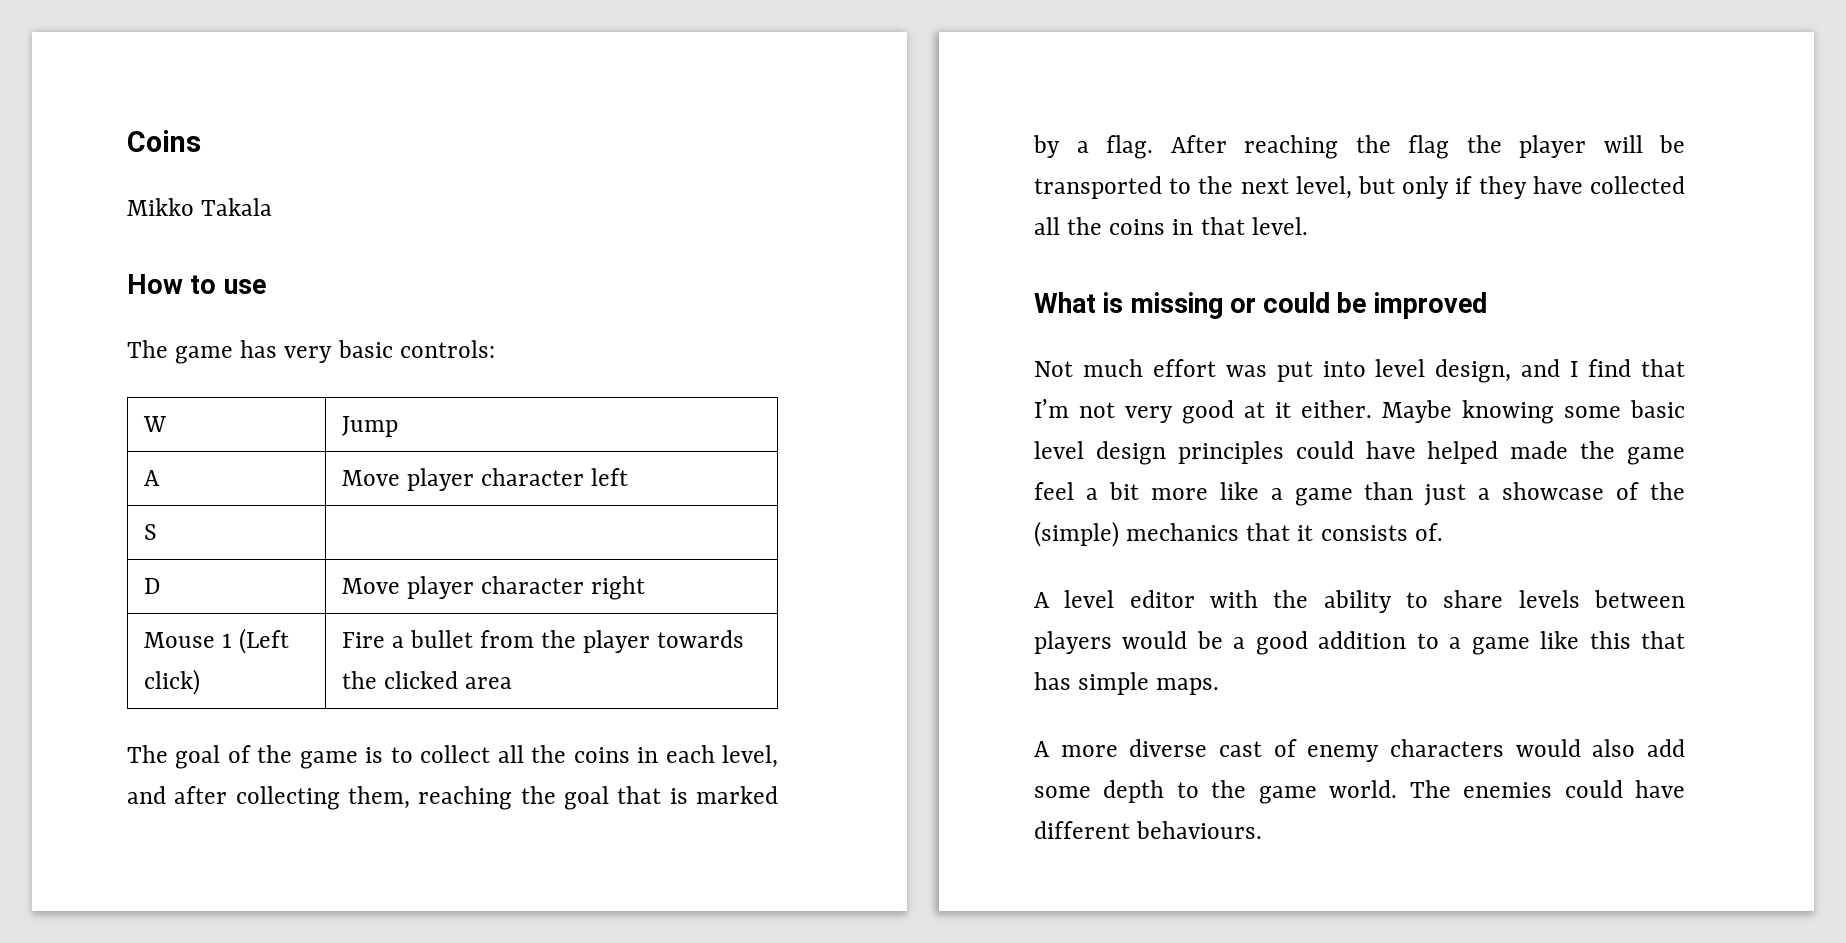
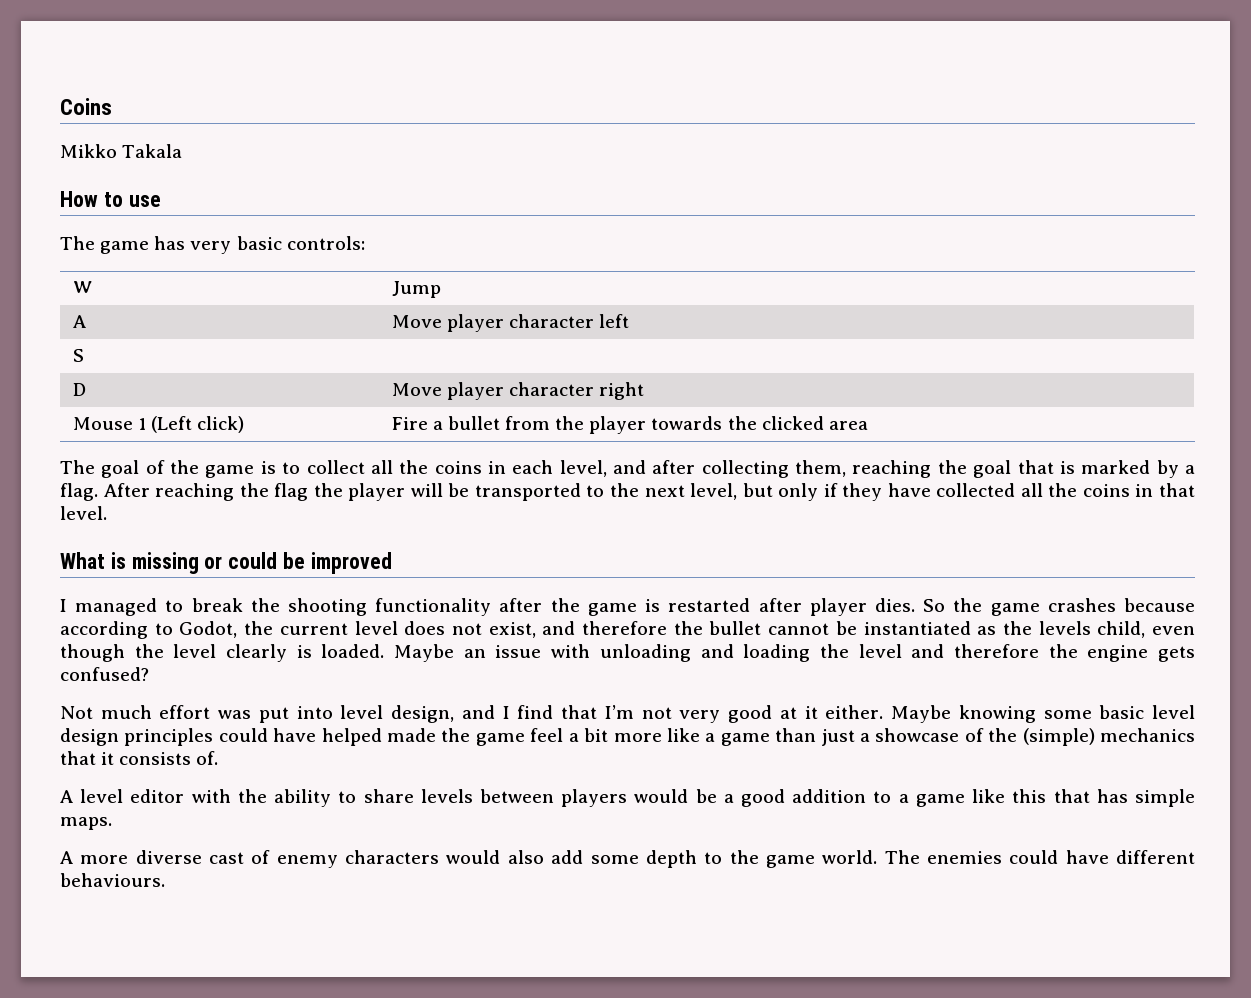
+ I managed to break the shooting functionality after the game is restarted after player dies. So the game crashes because according to Godot, the current level does not exist, and therefore the bullet cannot be instantiated as the levels child, even though the level clearly is loaded. Maybe an issue with unloading and loading the level and therefore the engine gets confused?

